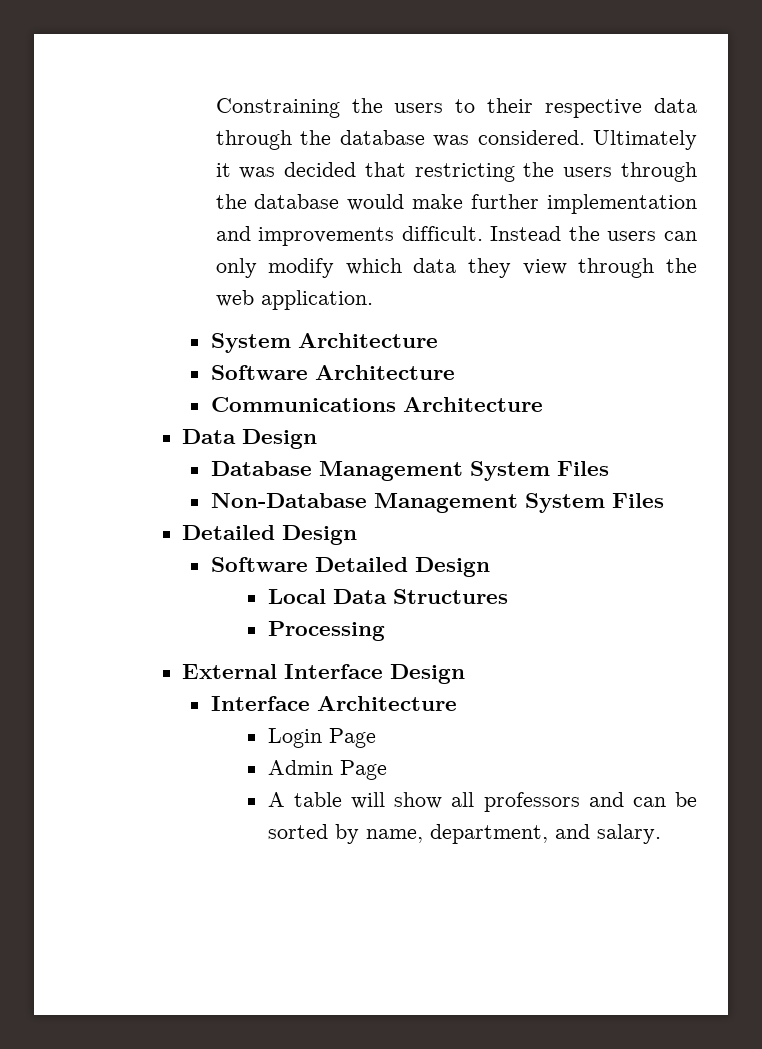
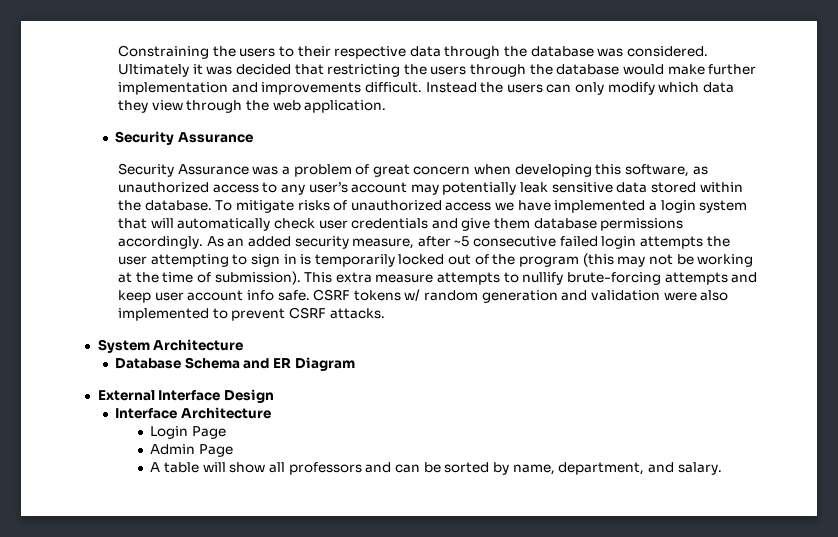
  Instead the users can only modify which data they view through the web application.
+ Security Assurance
+ Security Assurance was a problem of great concern when developing this software, as unauthorized access to any user’s account may potentially leak sensitive data stored within the database. To mitigate risks of unauthorized access we have implemented a login system that will automatically check user credentials and give them database permissions accordingly. As an added security measure, after ~5 consecutive failed login attempts the user attempting to sign in is temporarily locked out of the program (this may not be working at the time of submission). This extra measure attempts to nullify brute-forcing attempts and keep user account info safe. CSRF tokens w/ random generation and validation were also implemented to prevent CSRF attacks.
  System Architecture
- Software Architecture
- Communications Architecture
- Data Design
- Database Management System Files
- Non-Database Management System Files
- Detailed Design
- Software Detailed Design
- Local Data Structures
- Processing
+ Database Schema and ER Diagram

